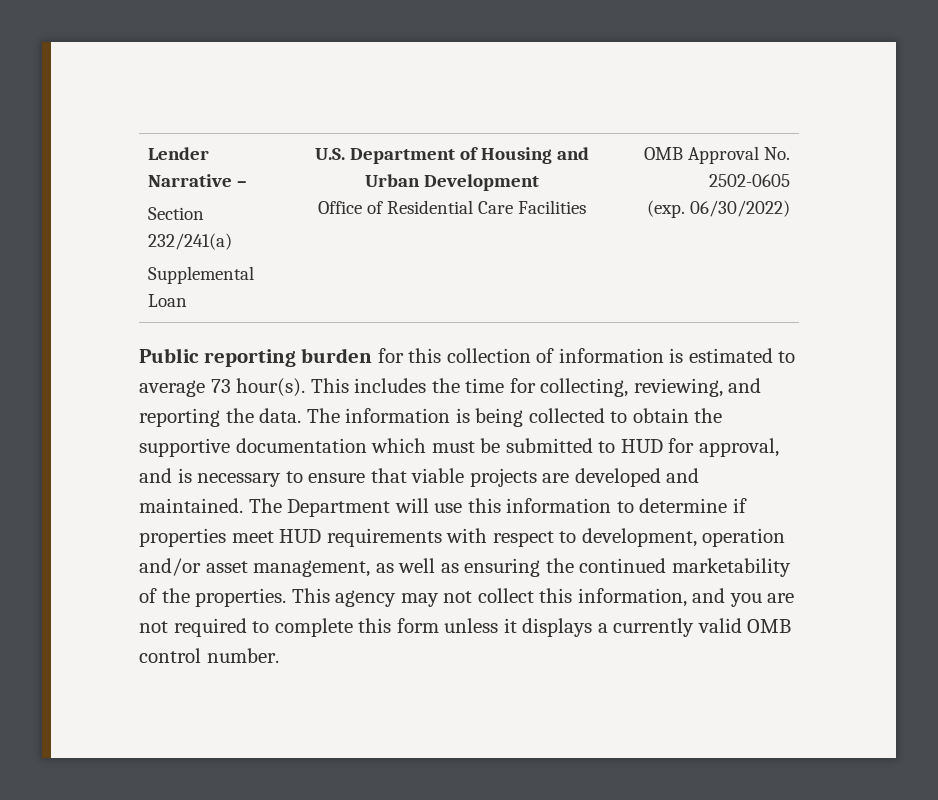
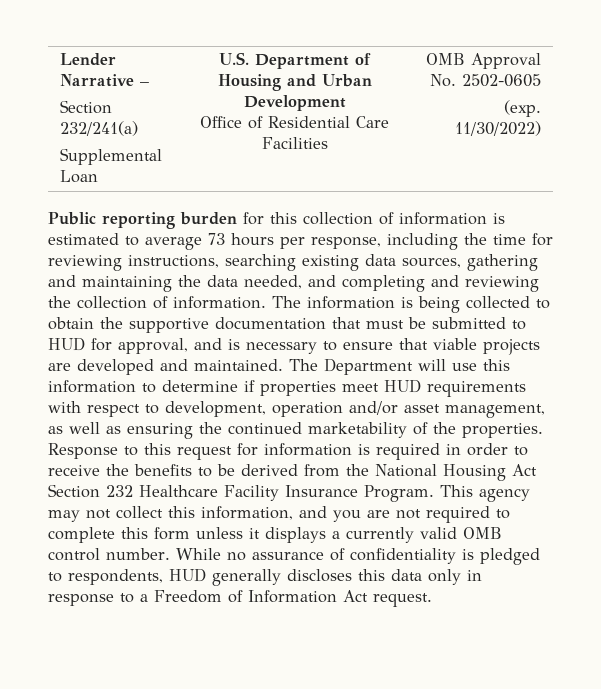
  Lender Narrative –
  Section 232/241(a)
  Supplemental Loan | U.S. Department of Housing and Urban Development
  Office of Residential Care Facilities | OMB Approval No. 2502-0605
- (exp. 06/30/2022)
+ (exp. 11/30/2022)
- Public reporting burden for this collection of information is estimated to average 73 hour(s). This includes the time for collecting, reviewing, and reporting the data.
+ Public reporting burden for this collection of information is estimated to average 73 hours per response, including the time for reviewing instructions, searching existing data sources, gathering and maintaining the data needed, and completing and reviewing the collection of information.
- The information is being collected to obtain the supportive documentation which must be submitted to HUD for approval, and is necessary to ensure that viable projects are developed and maintained.
+ The information is being collected to obtain the supportive documentation that must be submitted to HUD for approval, and is necessary to ensure that viable projects are developed and maintained.
+ Response to this request for information is required in order to receive the benefits to be derived from the National Housing Act Section 232 Healthcare Facility Insurance Program.
+ While no assurance of confidentiality is pledged to respondents, HUD generally discloses this data only in response to a Freedom of Information Act request.

